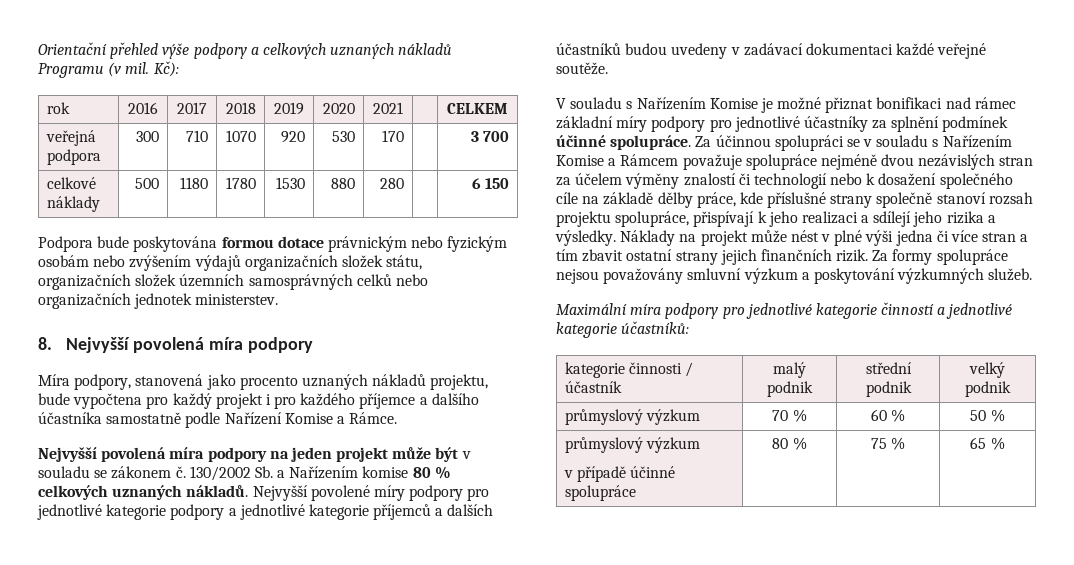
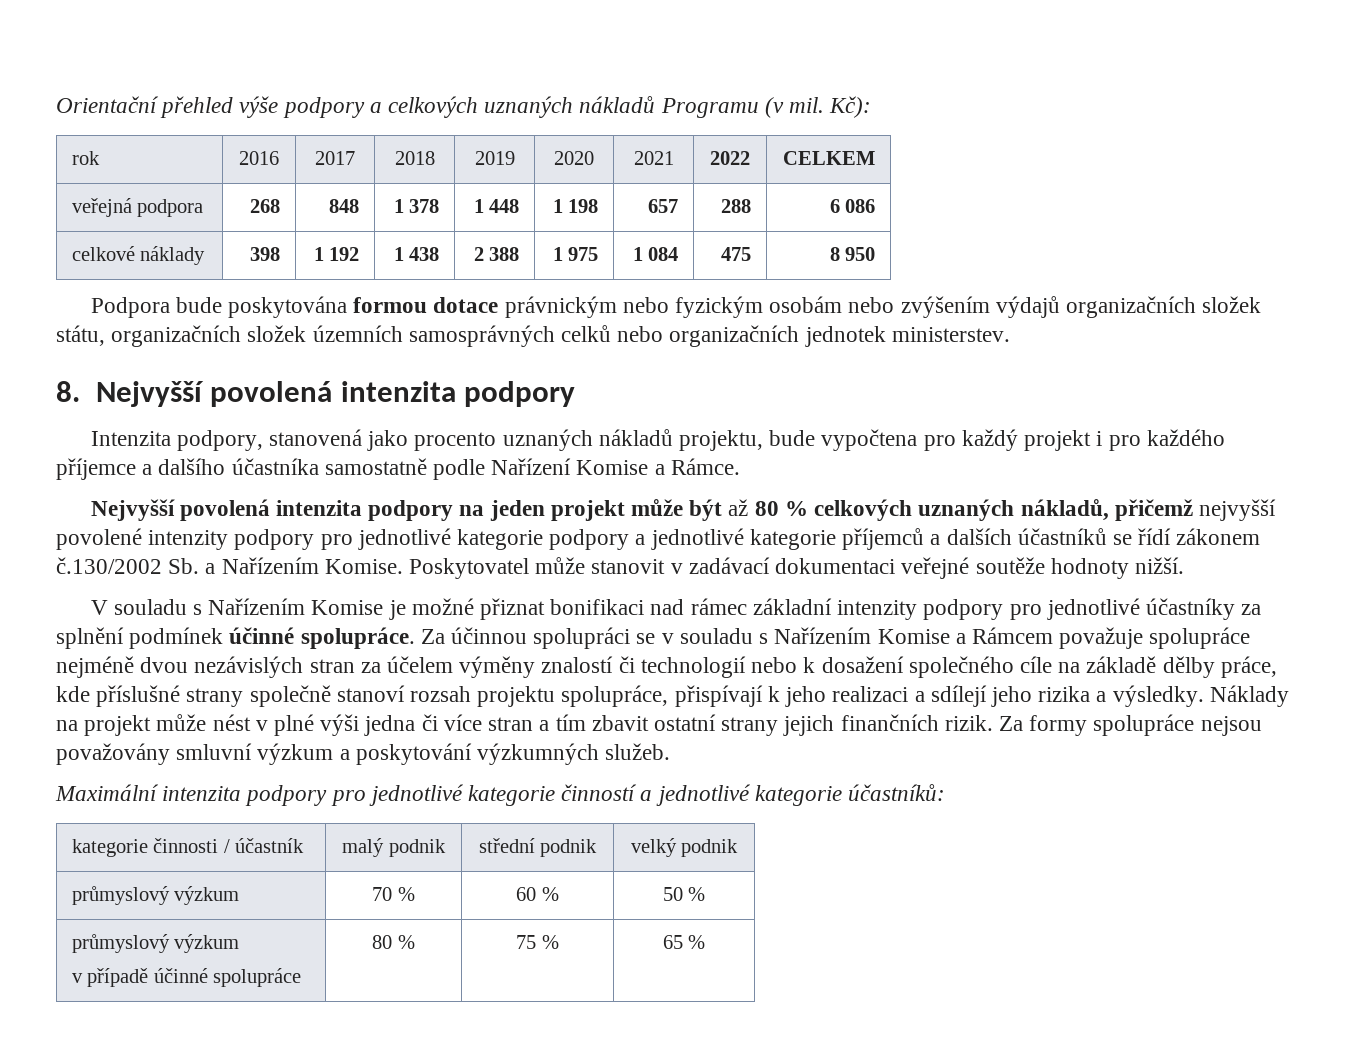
- rok | 2016 | 2017 | 2018 | 2019 | 2020 | 2021 | | CELKEM
+ rok | 2016 | 2017 | 2018 | 2019 | 2020 | 2021 | 2022 | CELKEM
- veřejná podpora | 300 | 710 | 1070 | 920 | 530 | 170 | | 3 700
- celkové náklady | 500 | 1180 | 1780 | 1530 | 880 | 280 | | 6 150
+ veřejná podpora | 268 | 848 | 1 378 | 1 448 | 1 198 | 657 | 288 | 6 086
+ celkové náklady | 398 | 1 192 | 1 438 | 2 388 | 1 975 | 1 084 | 475 | 8 950
- 8. Nejvyšší povolená míra podpory
+ 8. Nejvyšší povolená intenzita podpory
- Míra podpory, stanovená jako procento uznaných nákladů projektu, bude vypočtena pro každý projekt i pro každého příjemce a dalšího účastníka samostatně podle Nařízení Komise a Rámce.
+ Intenzita podpory, stanovená jako procento uznaných nákladů projektu, bude vypočtena pro každý projekt i pro každého příjemce a dalšího účastníka samostatně podle Nařízení Komise a Rámce.
- Nejvyšší povolená míra podpory na jeden projekt může být v souladu se zákonem č. 130/2002 Sb. a Nařízením komise 80 % celkových uznaných nákladů. Nejvyšší povolené míry podpory pro jednotlivé kategorie podpory a jednotlivé kategorie příjemců a dalších účastníků budou uvedeny v zadávací dokumentaci každé veřejné soutěže.
+ Nejvyšší povolená intenzita podpory na jeden projekt může být až 80 % celkových uznaných nákladů, přičemž nejvyšší povolené intenzity podpory pro jednotlivé kategorie podpory a jednotlivé kategorie příjemců a dalších účastníků se řídí zákonem č.130/2002 Sb. a Nařízením Komise. Poskytovatel může stanovit v zadávací dokumentaci veřejné soutěže hodnoty nižší.
- V souladu s Nařízením Komise je možné přiznat bonifikaci nad rámec základní míry podpory pro jednotlivé účastníky za splnění podmínek účinné spolupráce.
+ V souladu s Nařízením Komise je možné přiznat bonifikaci nad rámec základní intenzity podpory pro jednotlivé účastníky za splnění podmínek účinné spolupráce.
- Maximální míra podpory pro jednotlivé kategorie činností a jednotlivé kategorie účastníků:
+ Maximální intenzita podpory pro jednotlivé kategorie činností a jednotlivé kategorie účastníků:

